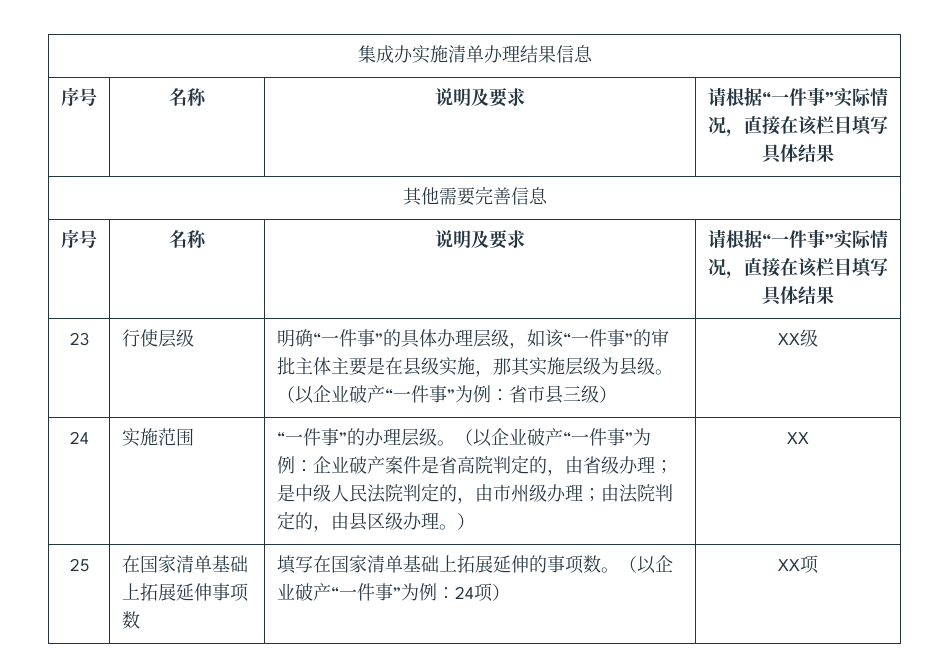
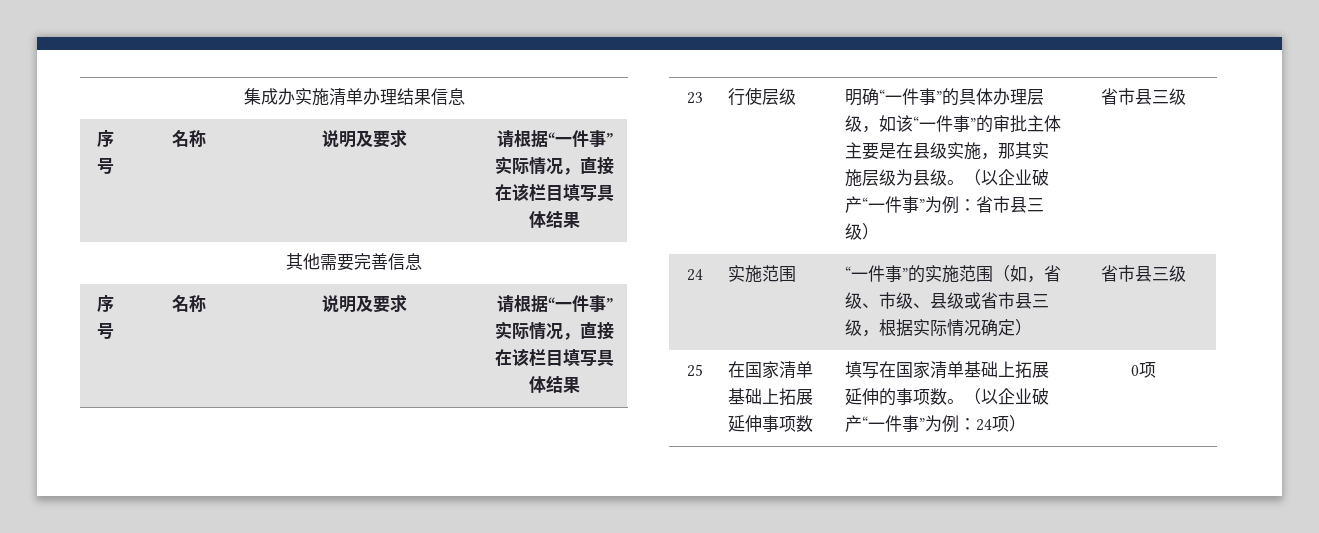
- （以企业破产“一件事”为例：省市县三级） | XX级
+ （以企业破产“一件事”为例：省市县三级） | 省市县三级
- “一件事”的办理层级。（以企业破产“一件事”为例：企业破产案件是省高院判定的，由省级办理；是中级人民法院判定的，由市州级办理；由法院判定的，由县区级办理。） | XX
+ “一件事”的实施范围（如，省级、市级、县级或省市县三级，根据实际情况确定） | 省市县三级
- 25 | 在国家清单基础上拓展延伸事项数 | 填写在国家清单基础上拓展延伸的事项数。（以企业破产“一件事”为例：24项） | XX项
+ 25 | 在国家清单基础上拓展延伸事项数 | 填写在国家清单基础上拓展延伸的事项数。（以企业破产“一件事”为例：24项） | 0项

